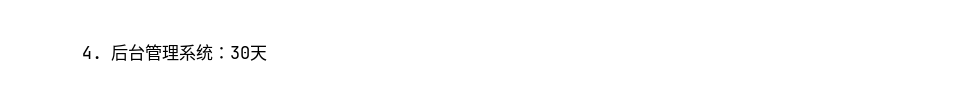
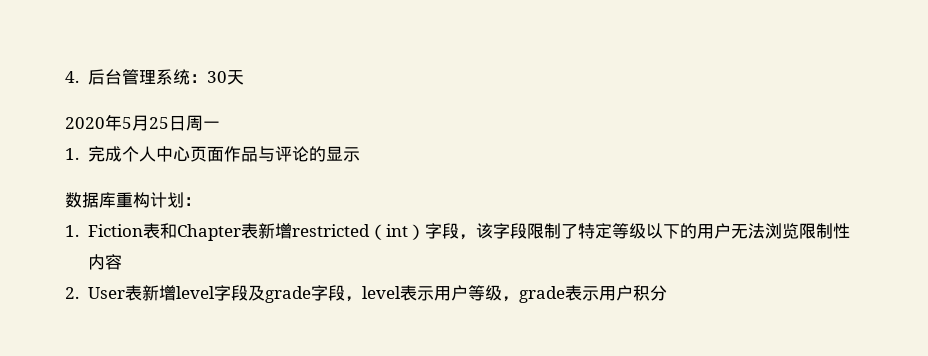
+ 2020年5月25日周一
+ 1.完成个人中心页面作品与评论的显示
+ 数据库重构计划：
+ 1. Fiction表和Chapter表新增restricted（int）字段，该字段限制了特定等级以下的用户无法浏览限制性内容
+ 2. User表新增level字段及grade字段，level表示用户等级，grade表示用户积分

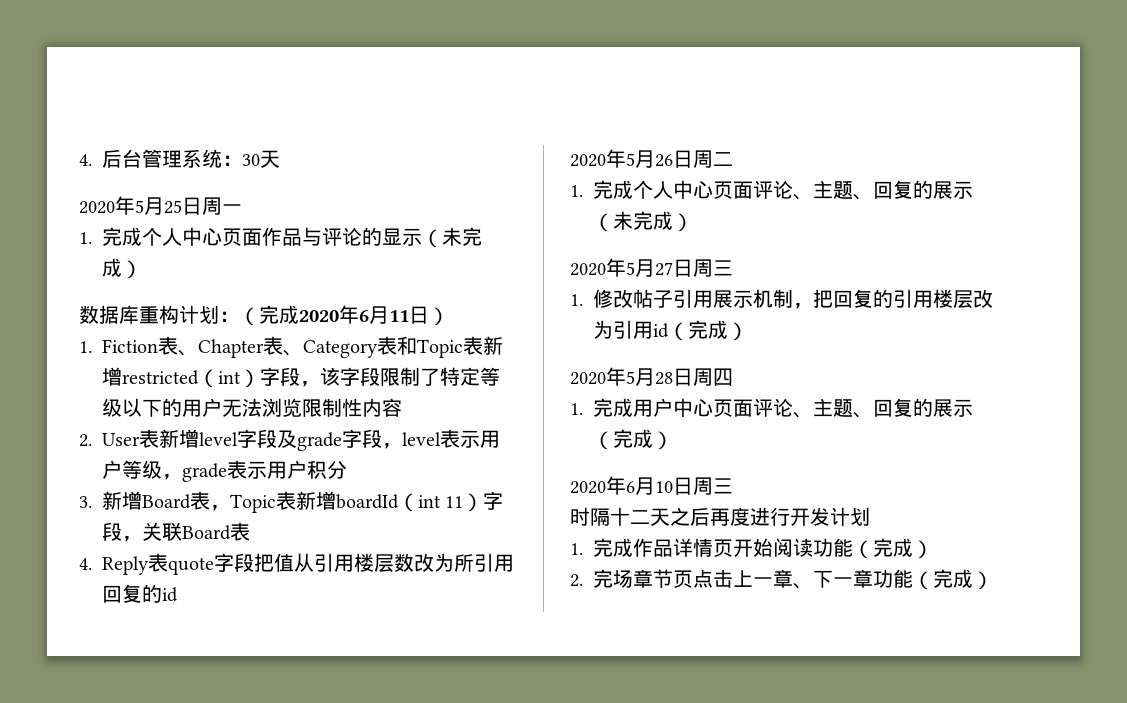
- 1.完成个人中心页面作品与评论的显示
+ 1.完成个人中心页面作品与评论的显示（未完成）
- 数据库重构计划：
- 1. Fiction表和Chapter表新增restricted（int）字段，该字段限制了特定等级以下的用户无法浏览限制性内容
+ 数据库重构计划：（完成2020年6月11日）
+ 1. Fiction表、Chapter表、Category表和Topic表新增restricted（int）字段，该字段限制了特定等级以下的用户无法浏览限制性内容
+ 3.新增Board表，Topic表新增boardId（int 11）字段，关联Board表
+ 4. Reply表quote字段把值从引用楼层数改为所引用回复的id
+ 2020年5月26日周二
+ 1.完成个人中心页面评论、主题、回复的展示（未完成）
+ 2020年5月27日周三
+ 1.修改帖子引用展示机制，把回复的引用楼层改为引用id（完成）
+ 2020年5月28日周四
+ 1.完成用户中心页面评论、主题、回复的展示（完成）
+ 2020年6月10日周三
+ 时隔十二天之后再度进行开发计划
+ 1.完成作品详情页开始阅读功能（完成）
+ 2.完场章节页点击上一章、下一章功能（完成）

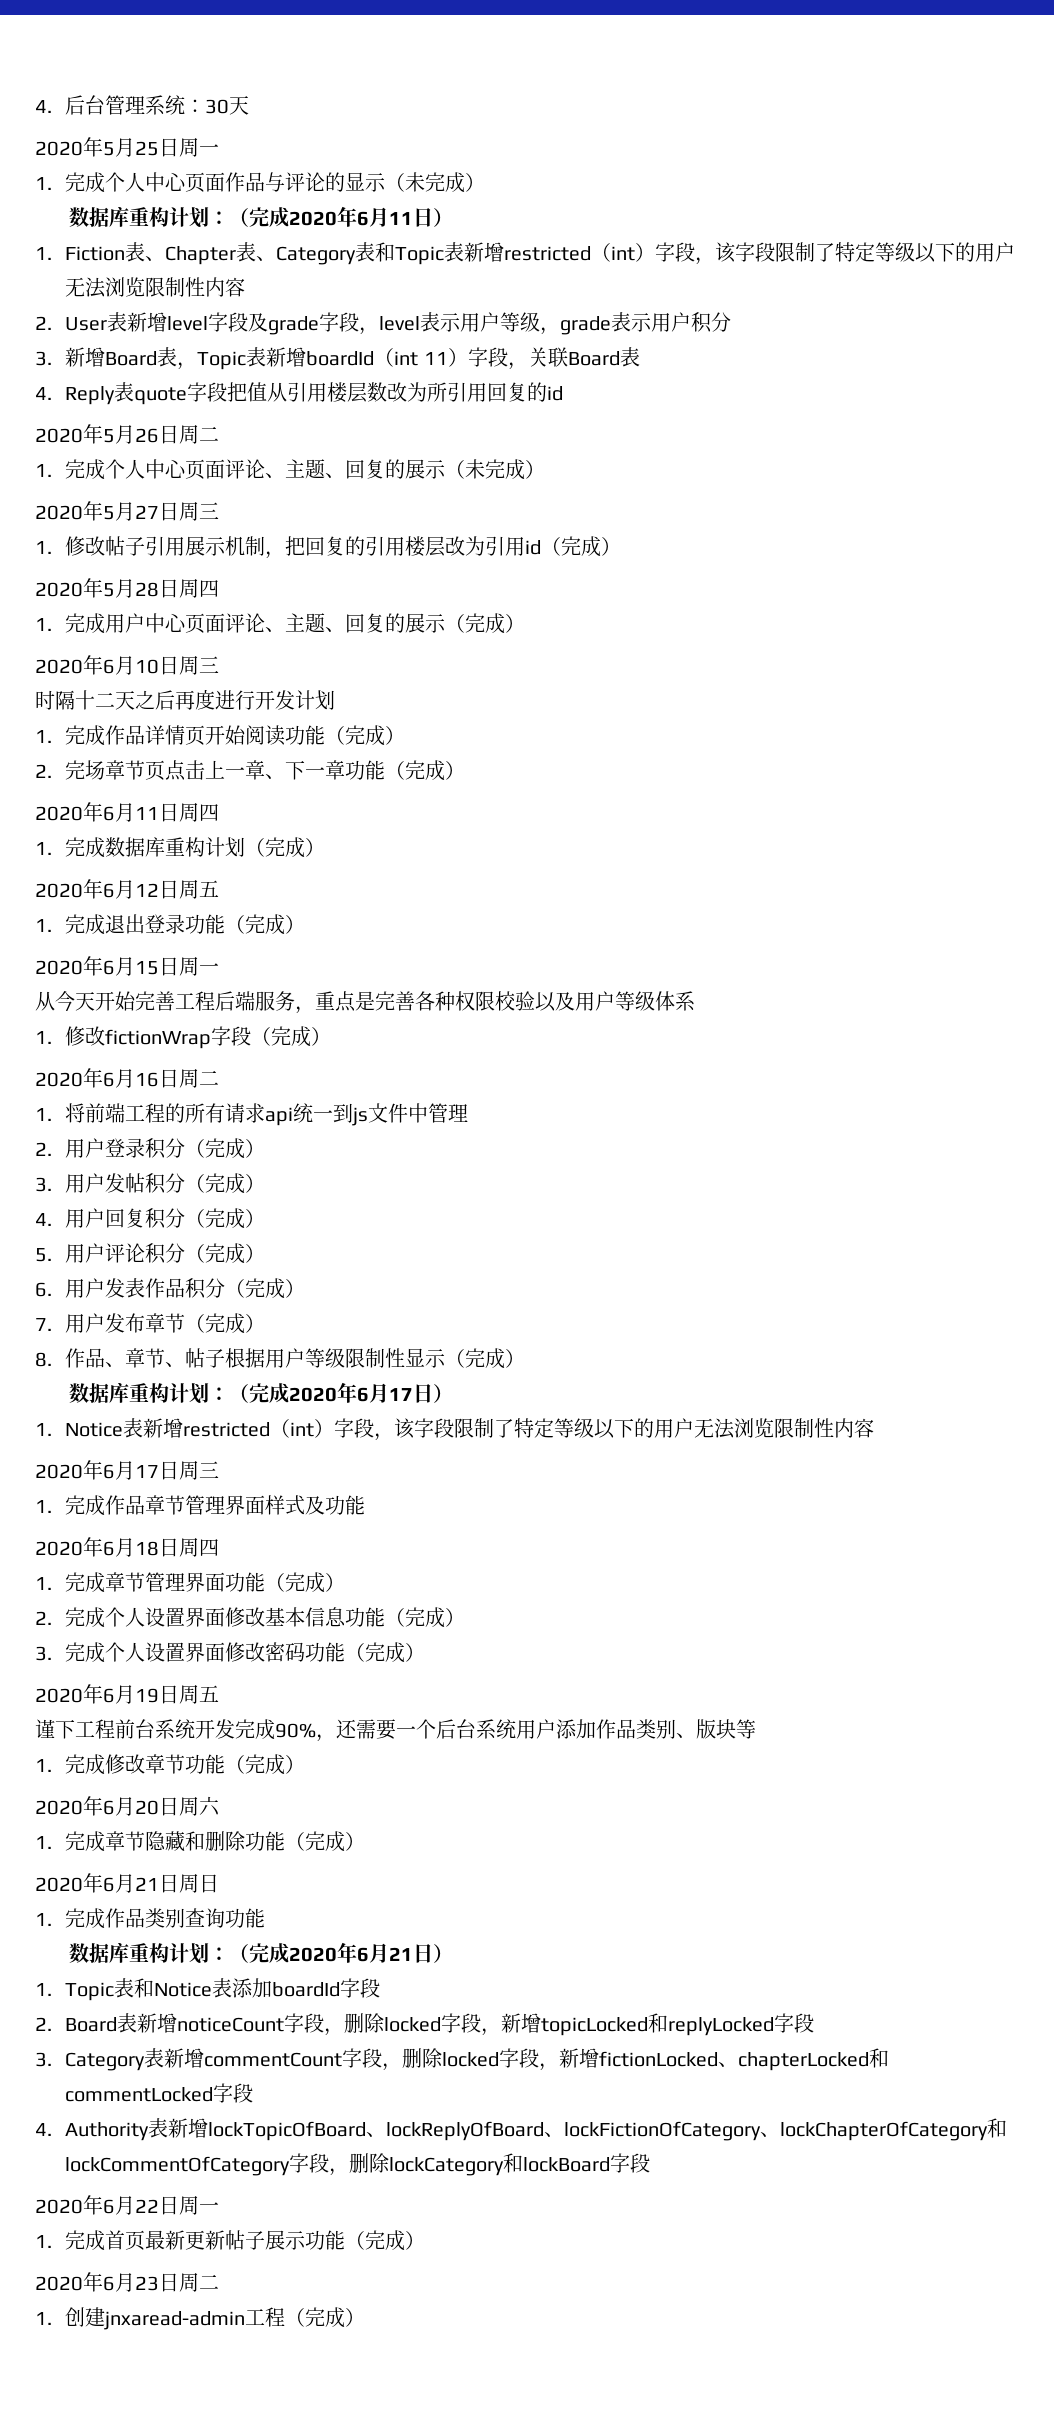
+ 2020年6月11日周四
+ 1.完成数据库重构计划（完成）
+ 2020年6月12日周五
+ 1.完成退出登录功能（完成）
+ 2020年6月15日周一
+ 从今天开始完善工程后端服务，重点是完善各种权限校验以及用户等级体系
+ 1.修改fictionWrap字段（完成）
+ 2020年6月16日周二
+ 1.将前端工程的所有请求api统一到js文件中管理
+ 2.用户登录积分（完成）
+ 3.用户发帖积分（完成）
+ 4.用户回复积分（完成）
+ 5.用户评论积分（完成）
+ 6.用户发表作品积分（完成）
+ 7.用户发布章节（完成）
+ 8.作品、章节、帖子根据用户等级限制性显示（完成）
+ 数据库重构计划：（完成2020年6月17日）
+ 1. Notice表新增restricted（int）字段，该字段限制了特定等级以下的用户无法浏览限制性内容
+ 2020年6月17日周三
+ 1.完成作品章节管理界面样式及功能
+ 2020年6月18日周四
+ 1.完成章节管理界面功能（完成）
+ 2.完成个人设置界面修改基本信息功能（完成）
+ 3.完成个人设置界面修改密码功能（完成）
+ 2020年6月19日周五
+ 谨下工程前台系统开发完成90%，还需要一个后台系统用户添加作品类别、版块等
+ 1.完成修改章节功能（完成）
+ 2020年6月20日周六
+ 1.完成章节隐藏和删除功能（完成）
+ 2020年6月21日周日
+ 1.完成作品类别查询功能
+ 数据库重构计划：（完成2020年6月21日）
+ 1. Topic表和Notice表添加boardId字段
+ 2. Board表新增noticeCount字段，删除locked字段，新增topicLocked和replyLocked字段
+ 3. Category表新增commentCount字段，删除locked字段，新增fictionLocked、chapterLocked和commentLocked字段
+ 4. Authority表新增lockTopicOfBoard、lockReplyOfBoard、lockFictionOfCategory、lockChapterOfCategory和lockCommentOfCategory字段，删除lockCategory和lockBoard字段
+ 2020年6月22日周一
+ 1.完成首页最新更新帖子展示功能（完成）
+ 2020年6月23日周二
+ 1.创建jnxaread-admin工程（完成）

